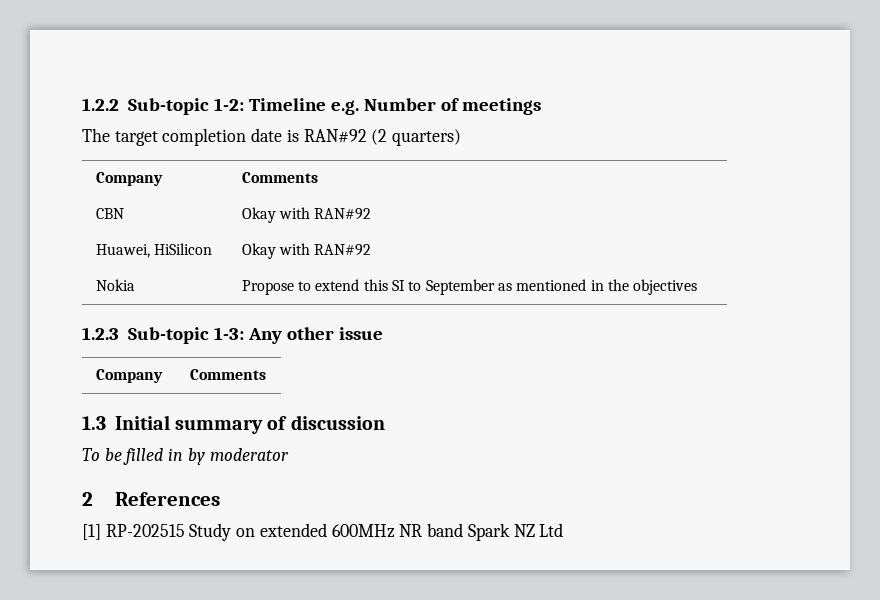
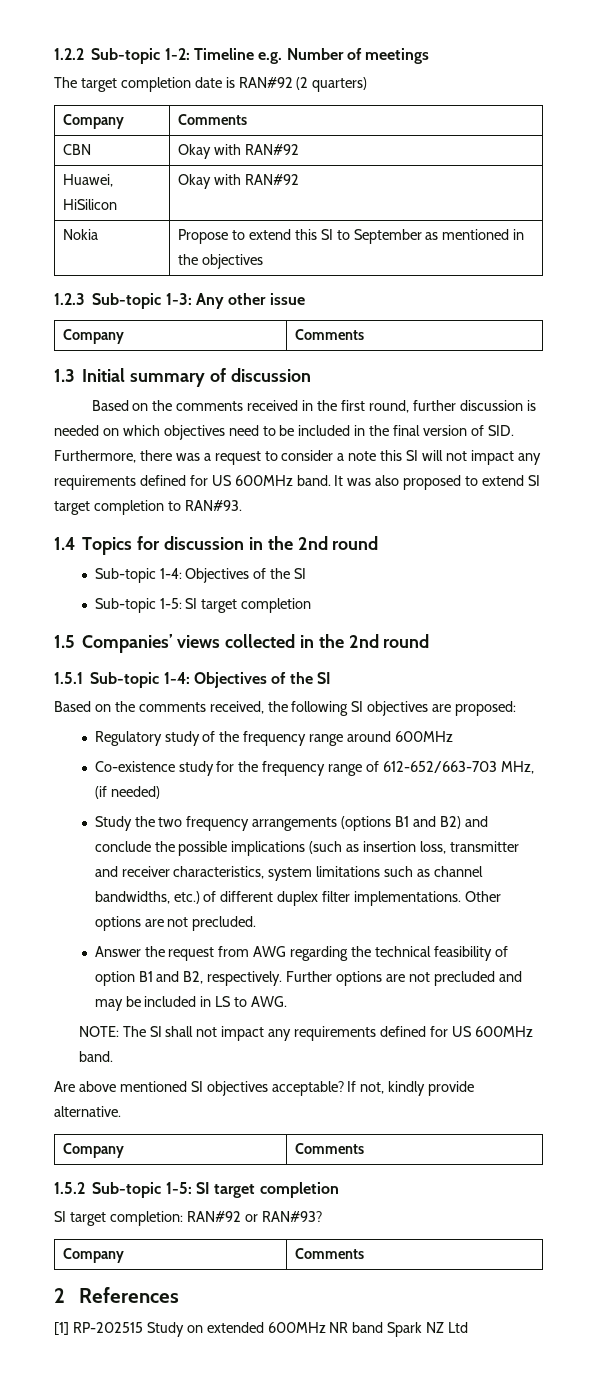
- To be filled in by moderator
+ Based on the comments received in the first round, further discussion is needed on which objectives need to be included in the final version of SID. Furthermore, there was a request to consider a note this SI will not impact any requirements defined for US 600MHz band. It was also proposed to extend SI target completion to RAN#93.
+ 1.4 Topics for discussion in the 2nd round
+ Sub-topic 1-4: Objectives of the SI
+ Sub-topic 1-5: SI target completion
+ 1.5 Companies’ views collected in the 2nd round
+ 1.5.1 Sub-topic 1-4: Objectives of the SI
+ Based on the comments received, the following SI objectives are proposed:
+ Regulatory study of the frequency range around 600MHz
+ Co-existence study for the frequency range of 612-652/663-703 MHz, (if needed)
+ Study the two frequency arrangements (options B1 and B2) and conclude the possible implications (such as insertion loss, transmitter and receiver characteristics, system limitations such as channel bandwidths, etc.) of different duplex filter implementations. Other options are not precluded.
+ Answer the request from AWG regarding the technical feasibility of option B1 and B2, respectively. Further options are not precluded and may be included in LS to AWG.
+ NOTE: The SI shall not impact any requirements defined for US 600MHz band.
+ Are above mentioned SI objectives acceptable? If not, kindly provide alternative.
+ Company | Comments
+ 1.5.2 Sub-topic 1-5: SI target completion
+ SI target completion: RAN#92 or RAN#93?
+ Company | Comments

